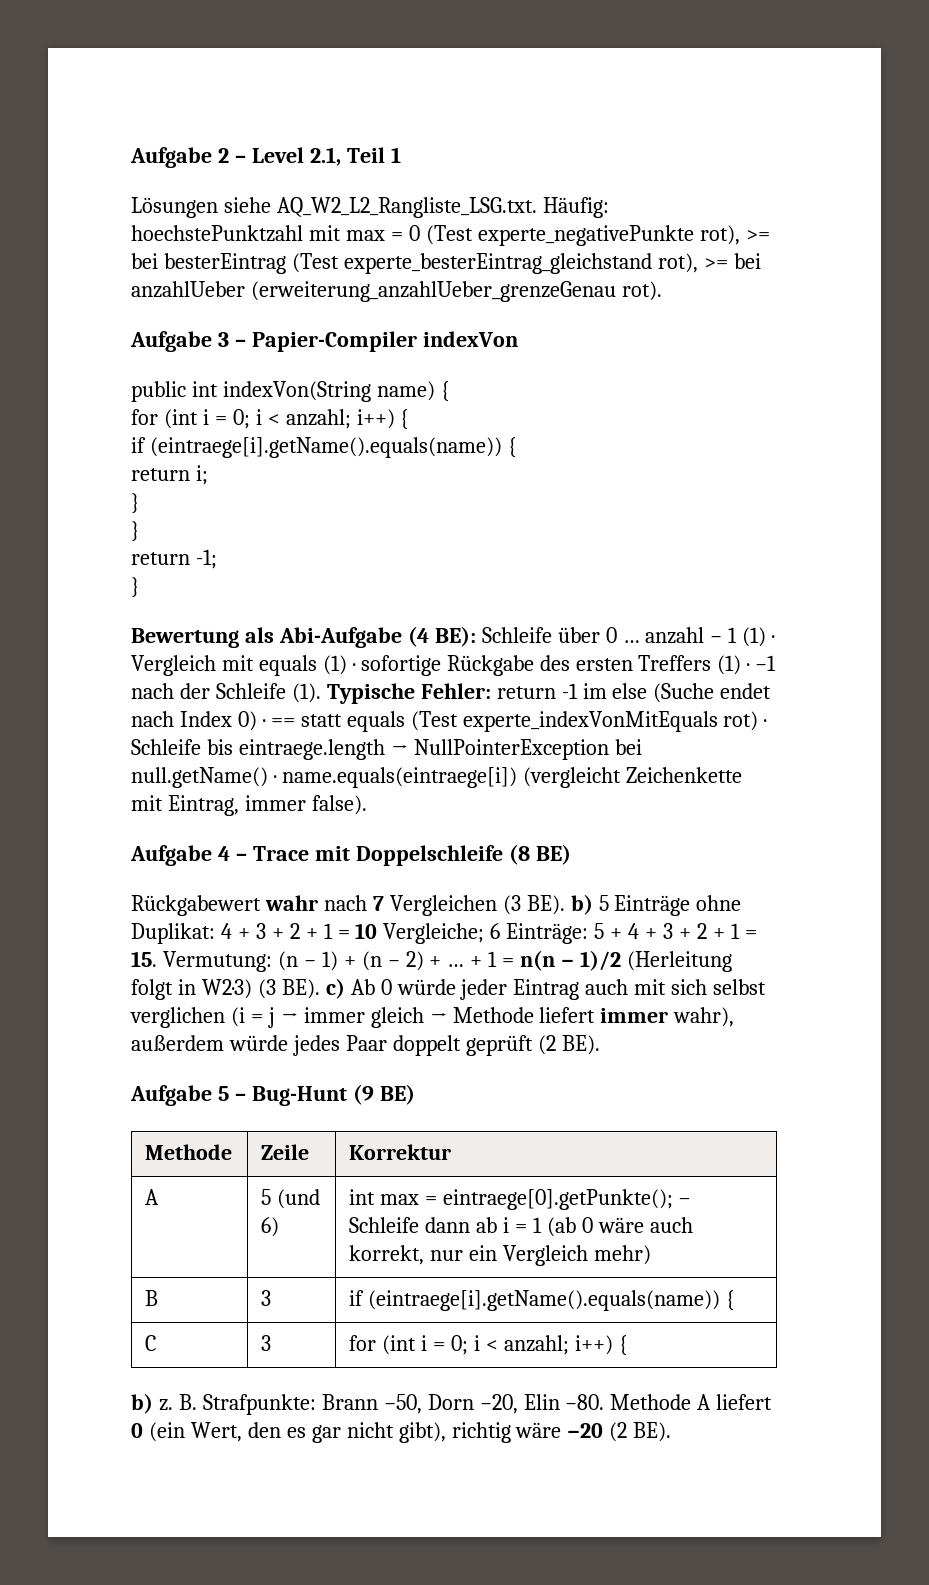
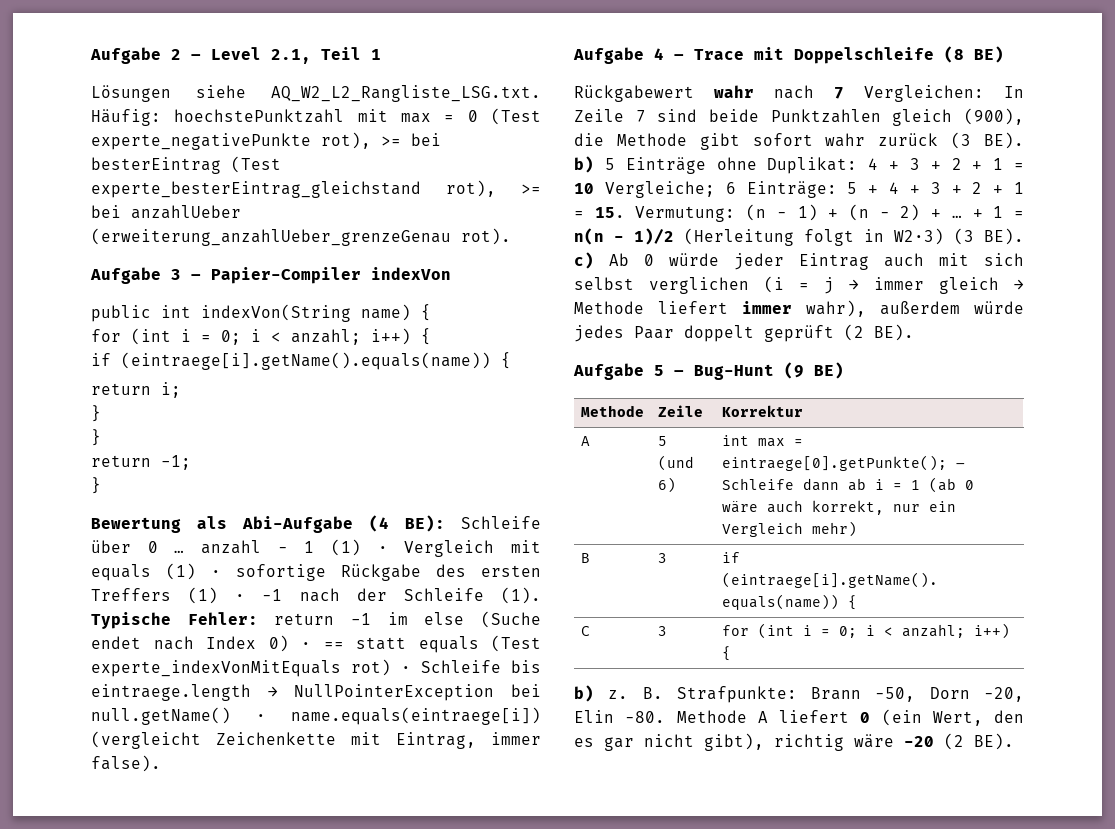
- Rückgabewert wahr nach 7 Vergleichen (3 BE). b) 5 Einträge ohne Duplikat: 4 + 3 + 2 + 1 = 10 Vergleiche; 6 Einträge: 5 + 4 + 3 + 2 + 1 = 15. Vermutung: (n − 1) + (n − 2) + …
+ Rückgabewert wahr nach 7 Vergleichen: In Zeile 7 sind beide Punktzahlen gleich (900), die Methode gibt sofort wahr zurück (3 BE). b) 5 Einträge ohne Duplikat: 4 + 3 + 2 + 1 = 10 Vergleiche; 6 Einträge: 5 + 4 + 3 + 2 + 1 = 15. Vermutung: (n − 1) + (n − 2) + …

